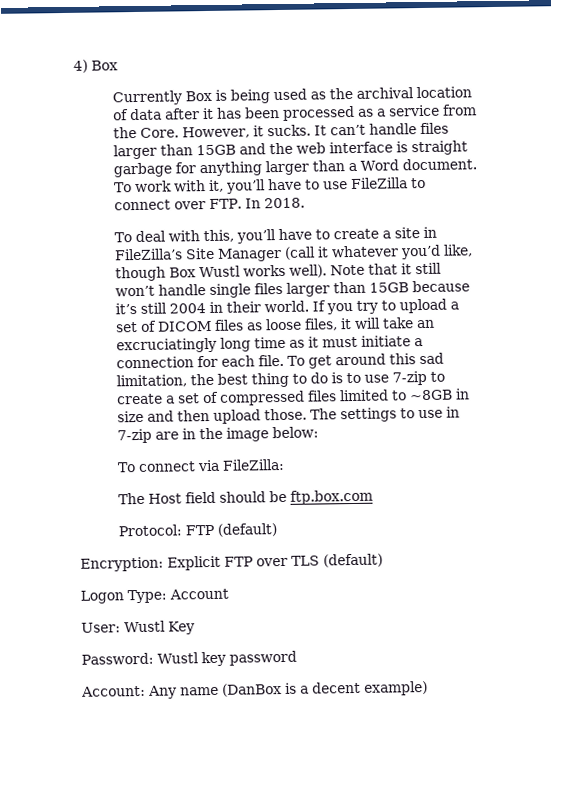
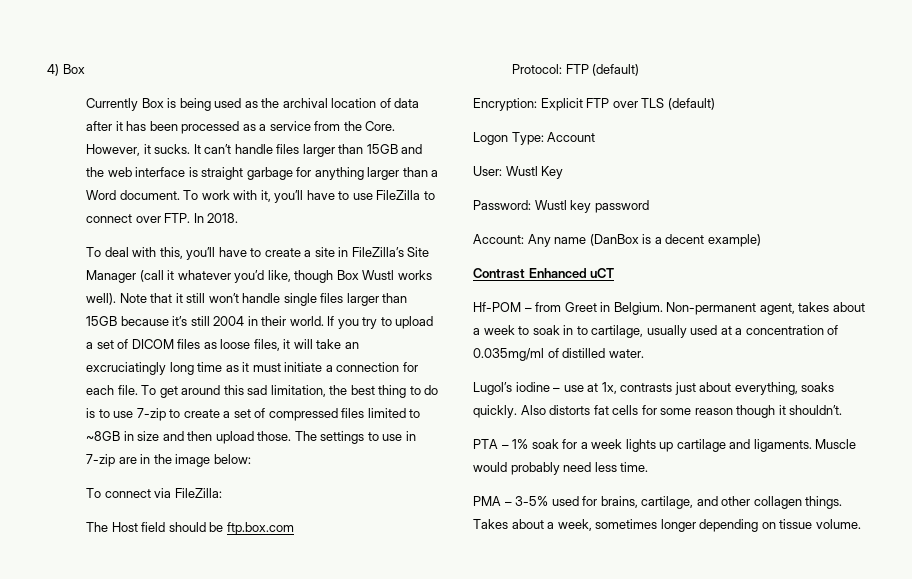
+ Contrast Enhanced uCT
+ Hf-POM – from Greet in Belgium. Non-permanent agent, takes about a week to soak in to cartilage, usually used at a concentration of 0.035mg/ml of distilled water.
+ Lugol’s iodine – use at 1x, contrasts just about everything, soaks quickly. Also distorts fat cells for some reason though it shouldn’t.
+ PTA – 1% soak for a week lights up cartilage and ligaments. Muscle would probably need less time.
+ PMA – 3-5% used for brains, cartilage, and other collagen things. Takes about a week, sometimes longer depending on tissue volume.

